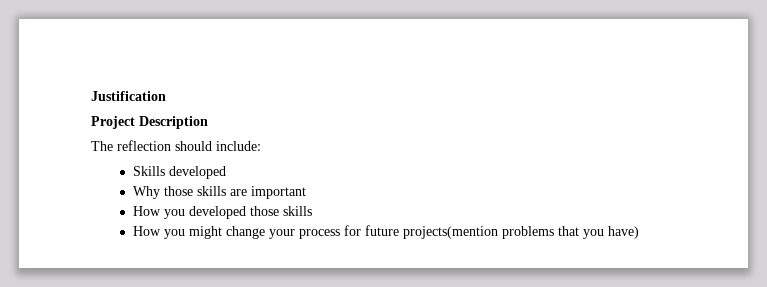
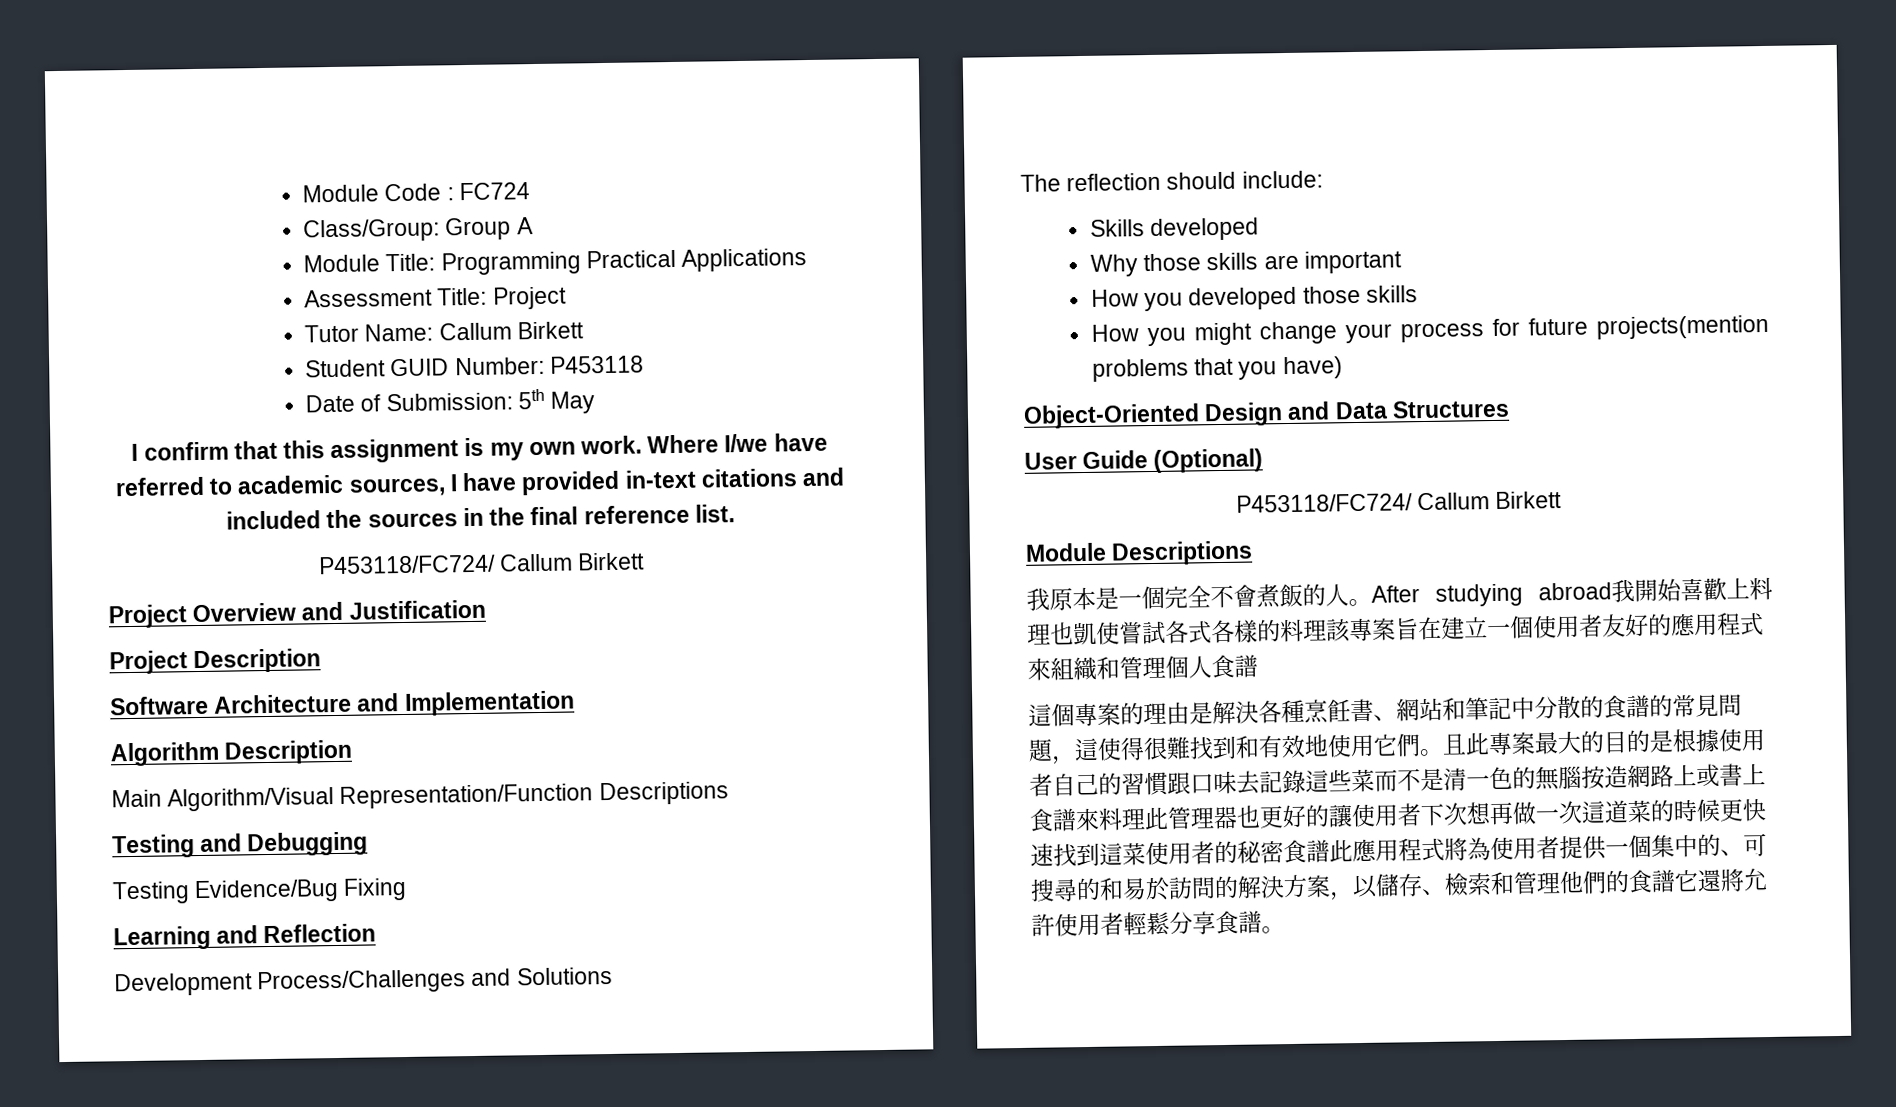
- Justification
+ Module Code : FC724
+ Class/Group: Group A
+ Module Title: Programming Practical Applications
+ Assessment Title: Project
+ Tutor Name: Callum Birkett
+ Student GUID Number: P453118
+ Date of Submission: 5th May
+ I confirm that this assignment is my own work. Where I/we have referred to academic sources, I have provided in-text citations and included the sources in the final reference list.
+ P453118/FC724/ Callum Birkett
+ Project Overview and Justification
  Project Description
+ Software Architecture and Implementation
+ Algorithm Description
+ Main Algorithm/Visual Representation/Function Descriptions
+ Testing and Debugging
+ Testing Evidence/Bug Fixing
+ Learning and Reflection
+ Development Process/Challenges and Solutions
+ Object-Oriented Design and Data Structures
+ User Guide (Optional)
+ P453118/FC724/ Callum Birkett
+ Module Descriptions
+ 我原本是一個完全不會煮飯的人。After studying abroad我開始喜歡上料理也凱使嘗試各式各樣的料理該專案旨在建立一個使用者友好的應用程式來組織和管理個人食譜
+ 這個專案的理由是解決各種烹飪書、網站和筆記中分散的食譜的常見問題，這使得很難找到和有效地使用它們。且此專案最大的目的是根據使用者自己的習慣跟口味去記錄這些菜而不是清一色的無腦按造網路上或書上食譜來料理此管理器也更好的讓使用者下次想再做一次這道菜的時候更快速找到這菜使用者的秘密食譜此應用程式將為使用者提供一個集中的、可搜尋的和易於訪問的解決方案，以儲存、檢索和管理他們的食譜它還將允許使用者輕鬆分享食譜。

